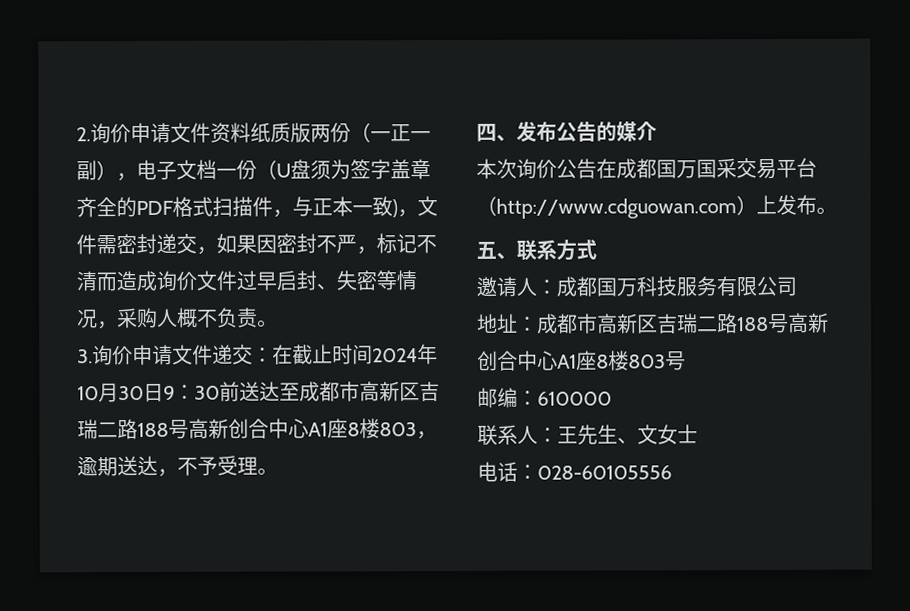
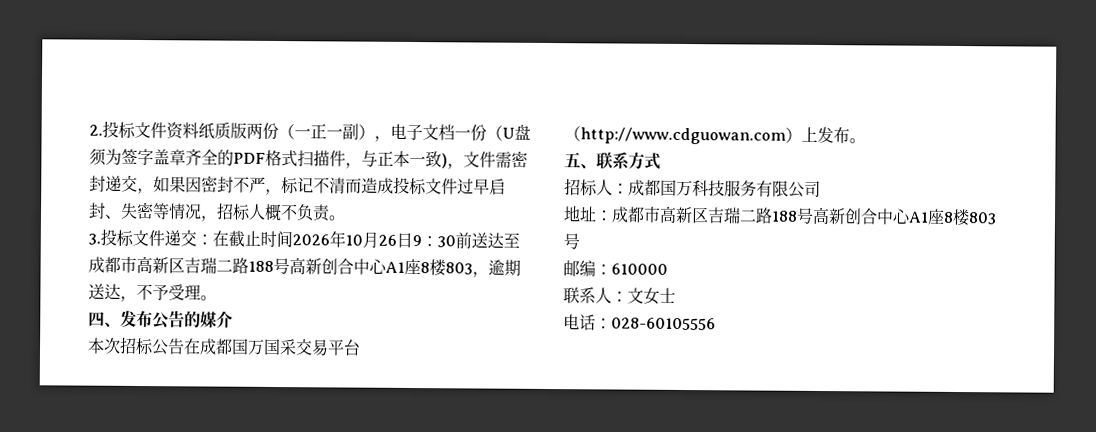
- 2.询价申请文件资料纸质版两份（一正一副），电子文档一份（U盘须为签字盖章齐全的PDF格式扫描件，与正本一致)，文件需密封递交，如果因密封不严，标记不清而造成询价文件过早启封、失密等情况，采购人概不负责。
+ 2.投标文件资料纸质版两份（一正一副），电子文档一份（U盘须为签字盖章齐全的PDF格式扫描件，与正本一致)，文件需密封递交，如果因密封不严，标记不清而造成投标文件过早启封、失密等情况，招标人概不负责。
- 3.询价申请文件递交：在截止时间2024年10月30日9：30前送达至成都市高新区吉瑞二路188号高新创合中心A1座8楼803，逾期送达，不予受理。
+ 3.投标文件递交：在截止时间2026年10月26日9：30前送达至成都市高新区吉瑞二路188号高新创合中心A1座8楼803，逾期送达，不予受理。
- 本次询价公告在成都国万国采交易平台（http://www.cdguowan.com）上发布。
+ 本次招标公告在成都国万国采交易平台（http://www.cdguowan.com）上发布。
- 邀请人：成都国万科技服务有限公司
+ 招标人：成都国万科技服务有限公司
- 联系人：王先生、文女士
+ 联系人：文女士

